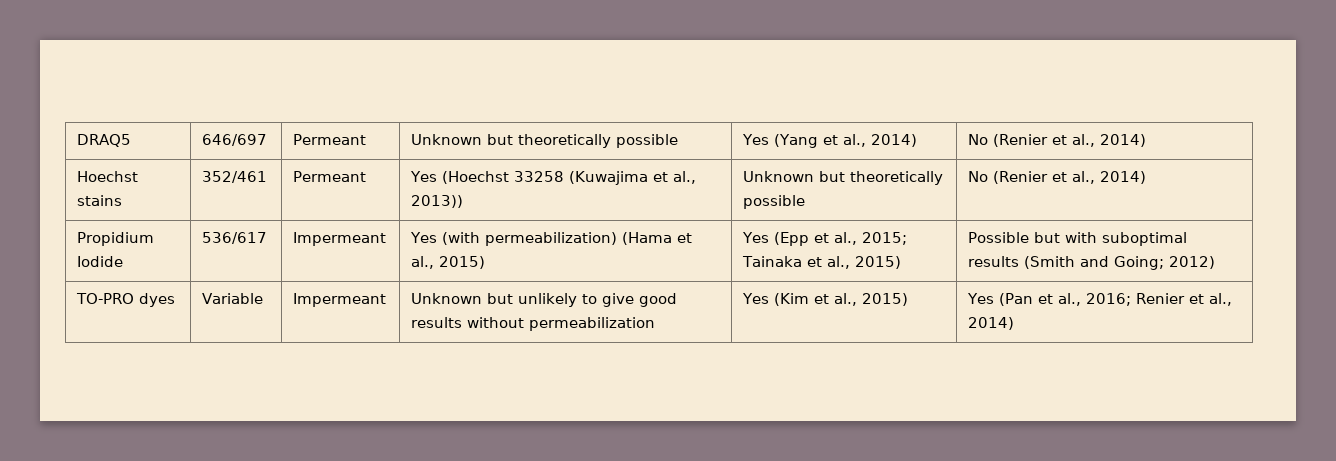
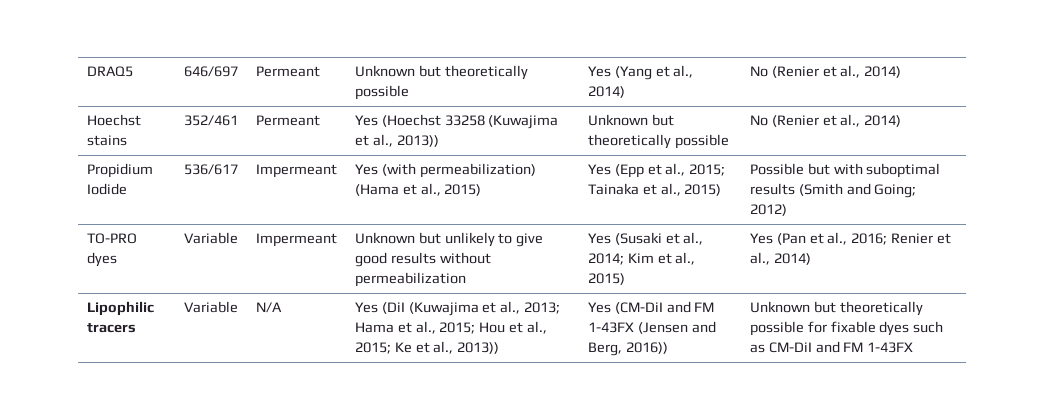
- TO-PRO dyes | Variable | Impermeant | Unknown but unlikely to give good results without permeabilization | Yes (Kim et al., 2015) | Yes (Pan et al., 2016; Renier et al., 2014)
+ TO-PRO dyes | Variable | Impermeant | Unknown but unlikely to give good results without permeabilization | Yes (Susaki et al., 2014; Kim et al., 2015) | Yes (Pan et al., 2016; Renier et al., 2014)
+ Lipophilic tracers | Variable | N/A | Yes (DiI (Kuwajima et al., 2013; Hama et al., 2015; Hou et al., 2015; Ke et al., 2013)) | Yes (CM-DiI and FM 1-43FX (Jensen and Berg, 2016)) | Unknown but theoretically possible for fixable dyes such as CM-DiI and FM 1-43FX

